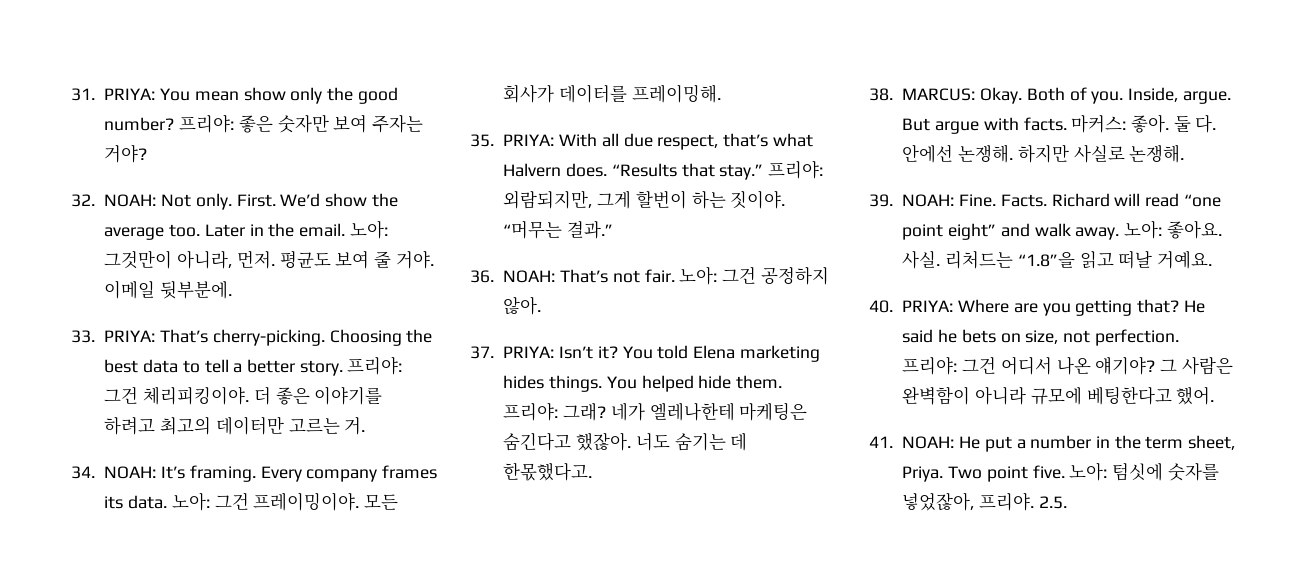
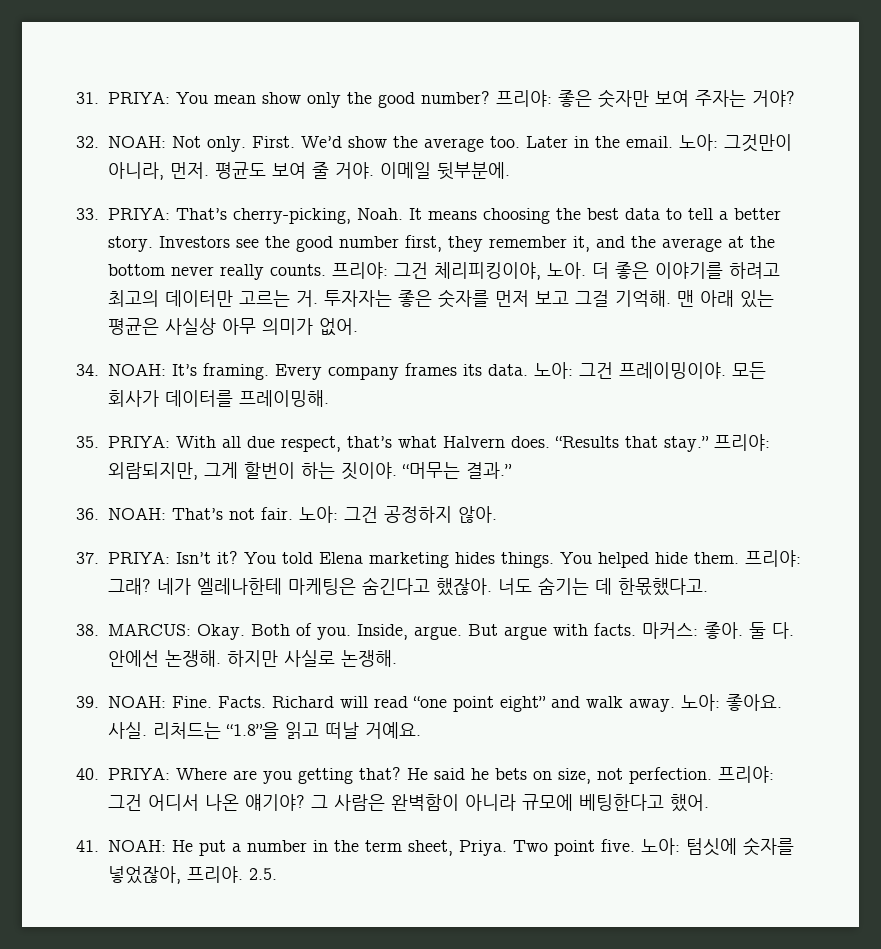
- 33. PRIYA: That’s cherry-picking. Choosing the best data to tell a better story.
+ 33. PRIYA: That’s cherry-picking, Noah. It means choosing the best data to tell a better story.
- 프리야: 그건 체리피킹이야.
+ Investors see the good number first, they remember it, and the average at the bottom never really counts. 프리야: 그건 체리피킹이야, 노아.
+ 투자자는 좋은 숫자를 먼저 보고 그걸 기억해. 맨 아래 있는 평균은 사실상 아무 의미가 없어.

